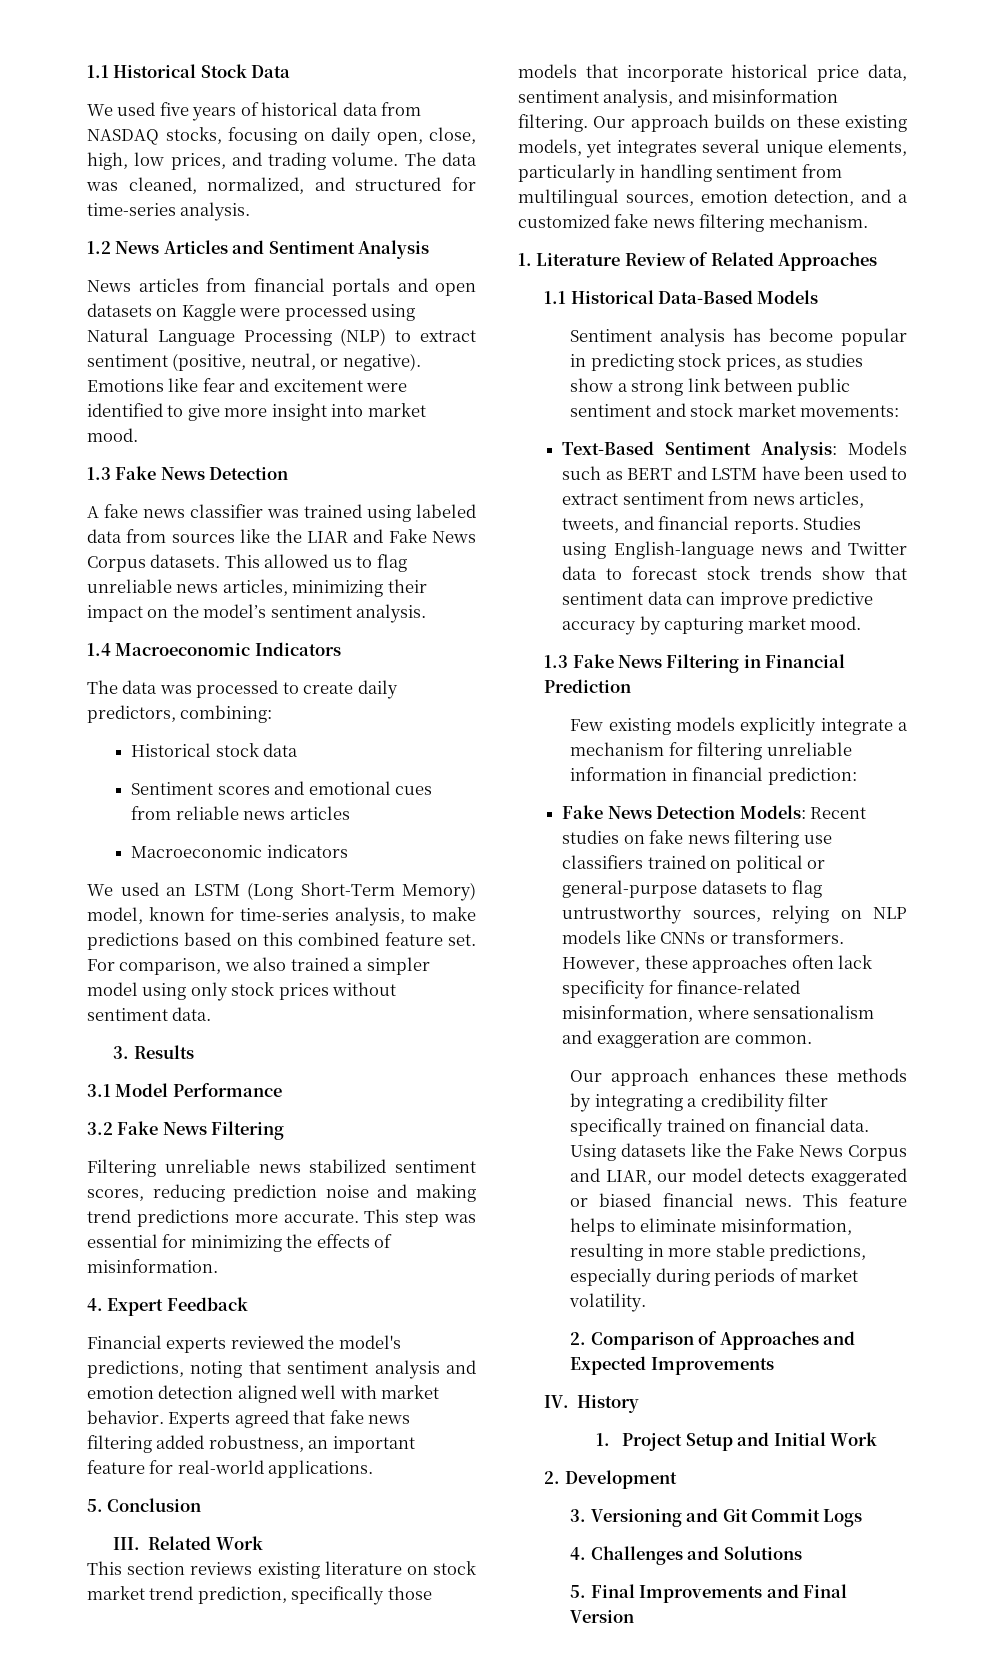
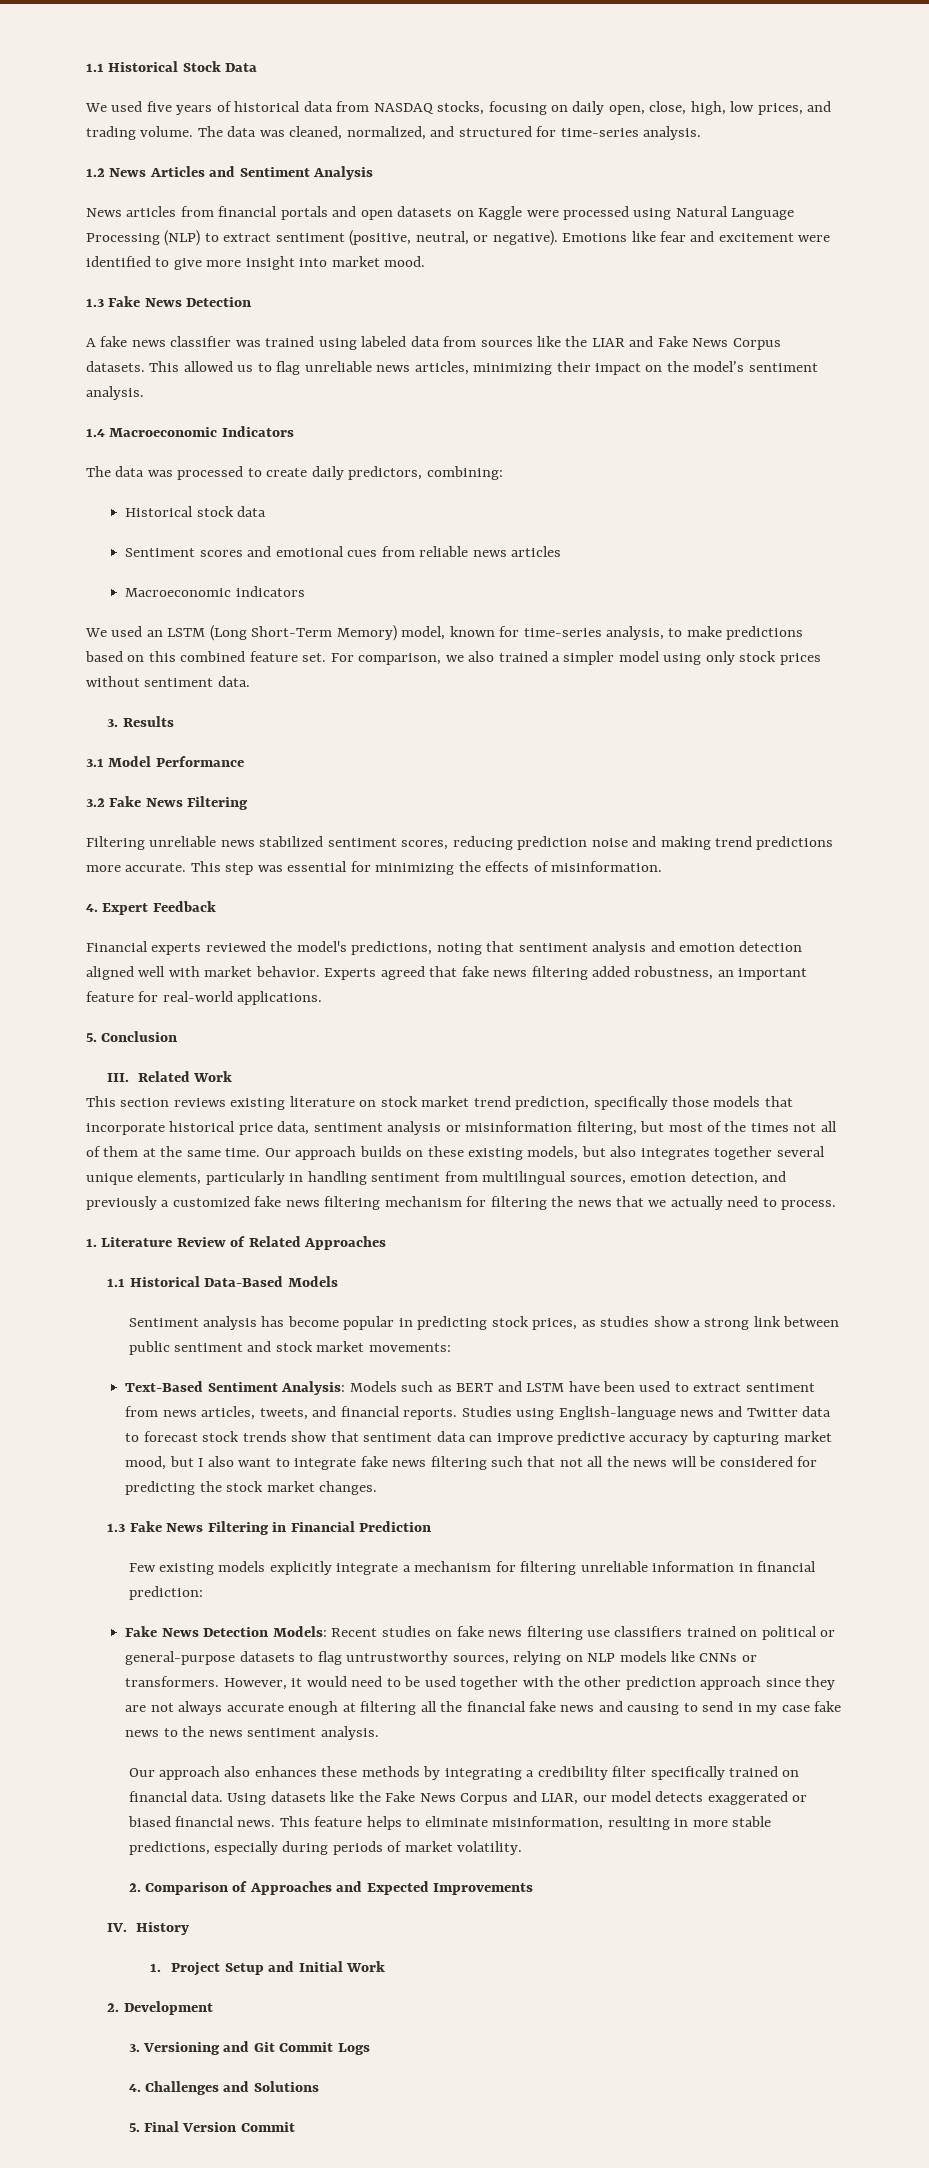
- This section reviews existing literature on stock market trend prediction, specifically those models that incorporate historical price data, sentiment analysis, and misinformation filtering.
+ This section reviews existing literature on stock market trend prediction, specifically those models that incorporate historical price data, sentiment analysis or misinformation filtering, but most of the times not all of them at the same time.
- Our approach builds on these existing models, yet integrates several unique elements, particularly in handling sentiment from multilingual sources, emotion detection, and a customized fake news filtering mechanism.
+ Our approach builds on these existing models, but also integrates together several unique elements, particularly in handling sentiment from multilingual sources, emotion detection, and previously a customized fake news filtering mechanism for filtering the news that we actually need to process.
- Studies using English-language news and Twitter data to forecast stock trends show that sentiment data can improve predictive accuracy by capturing market mood.
+ Studies using English-language news and Twitter data to forecast stock trends show that sentiment data can improve predictive accuracy by capturing market mood, but I also want to integrate fake news filtering such that not all the news will be considered for predicting the stock market changes.
- However, these approaches often lack specificity for finance-related misinformation, where sensationalism and exaggeration are common.
- Our approach enhances these methods by integrating a credibility filter specifically trained on financial data.
+ However, it would need to be used together with the other prediction approach since they are not always accurate enough at filtering all the financial fake news and causing to send in my case fake news to the news sentiment analysis.
+ Our approach also enhances these methods by integrating a credibility filter specifically trained on financial data.
- 5. Final Improvements and Final Version
+ 5. Final Version Commit

